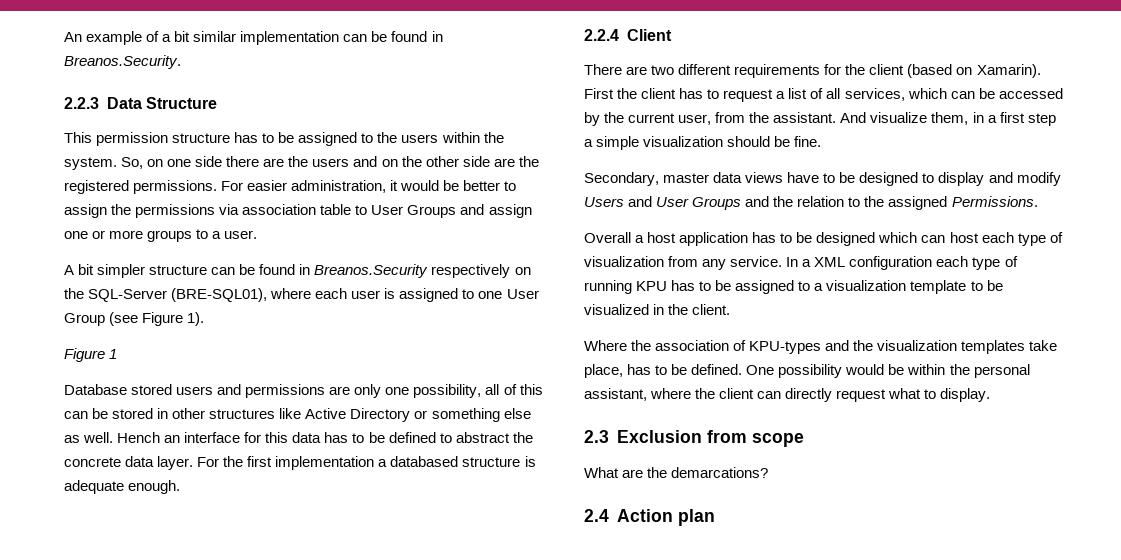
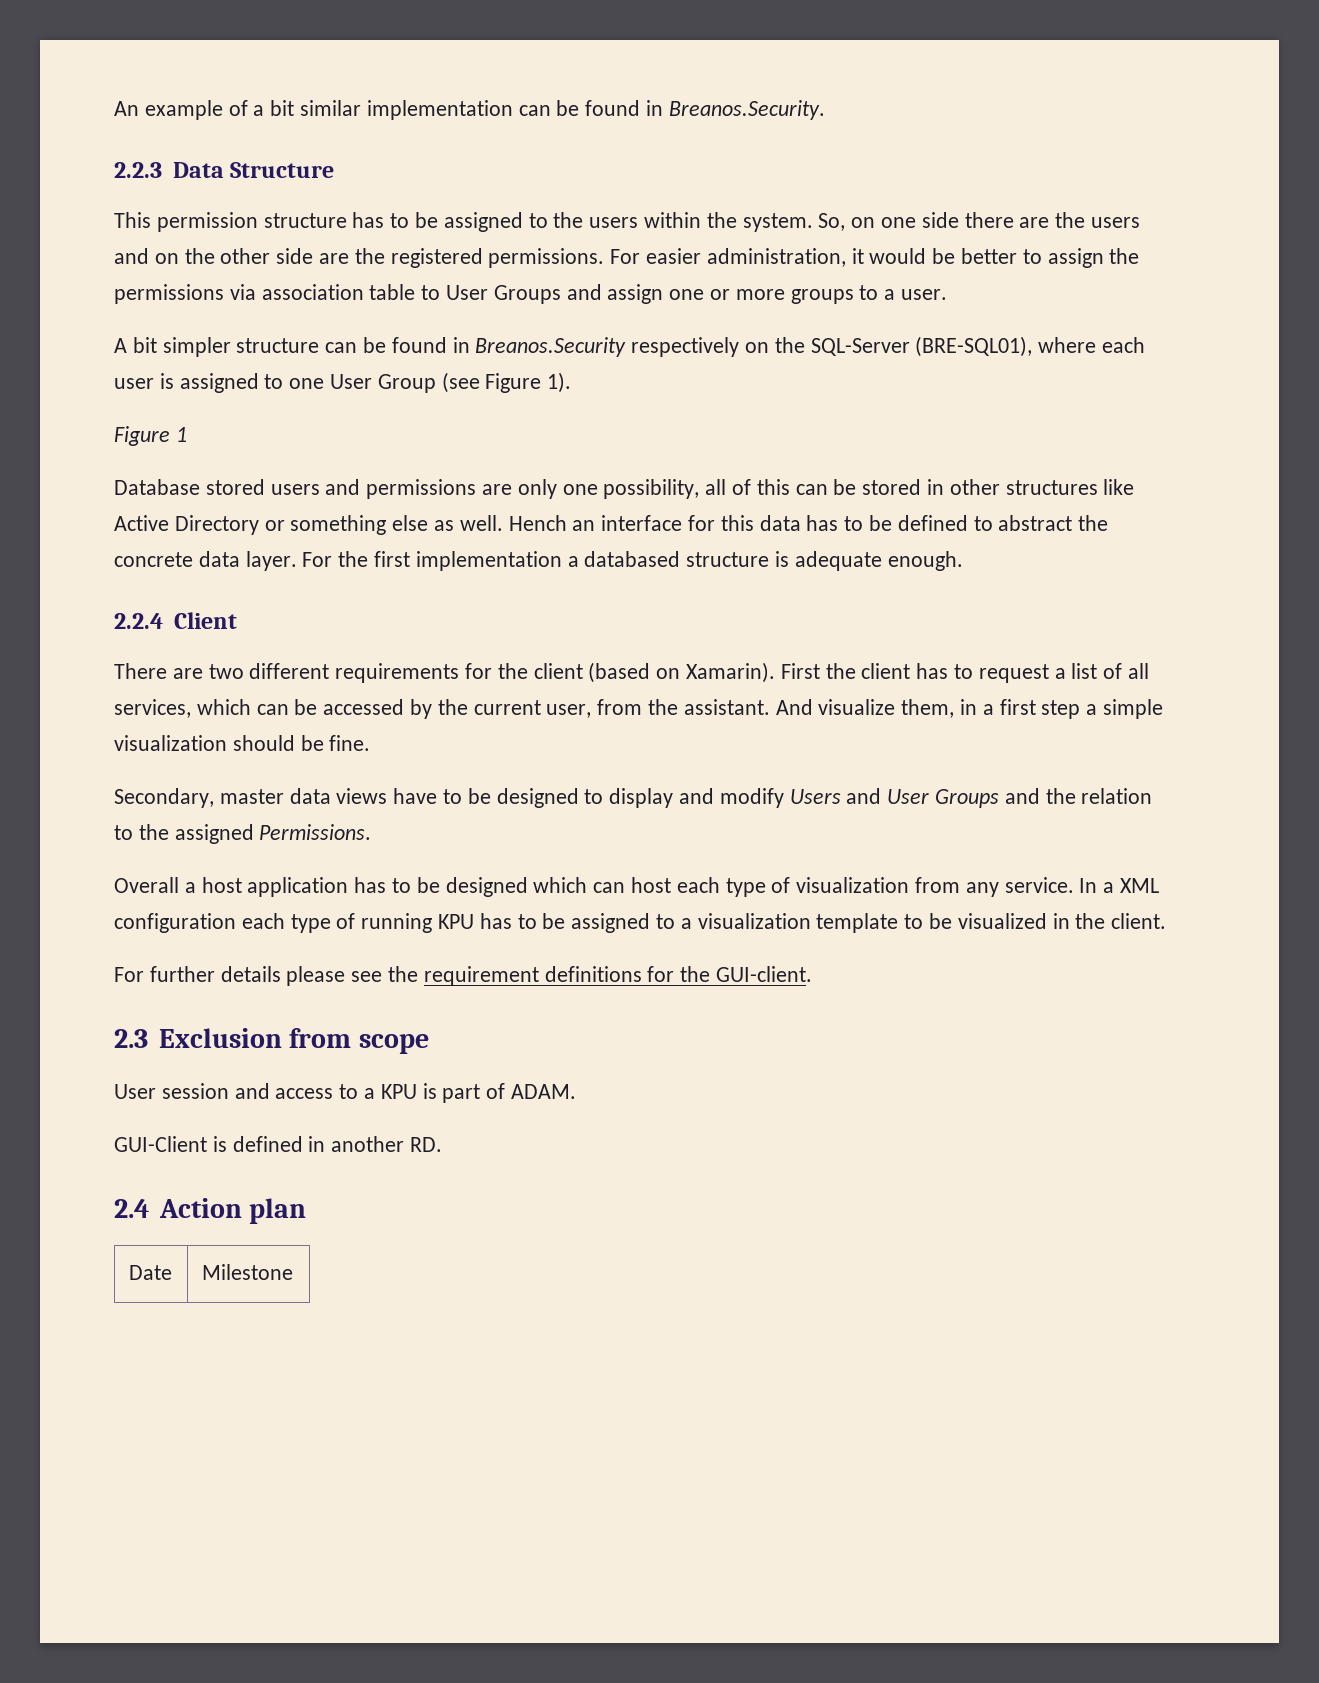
- Where the association of KPU-types and the visualization templates take place, has to be defined. One possibility would be within the personal assistant, where the client can directly request what to display.
+ For further details please see the requirement definitions for the GUI-client.
  2.3 Exclusion from scope
- What are the demarcations?
+ User session and access to a KPU is part of ADAM.
+ GUI-Client is defined in another RD.
+ Date | Milestone

